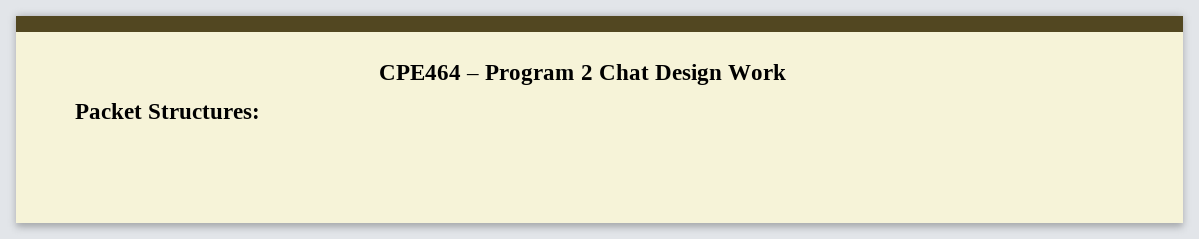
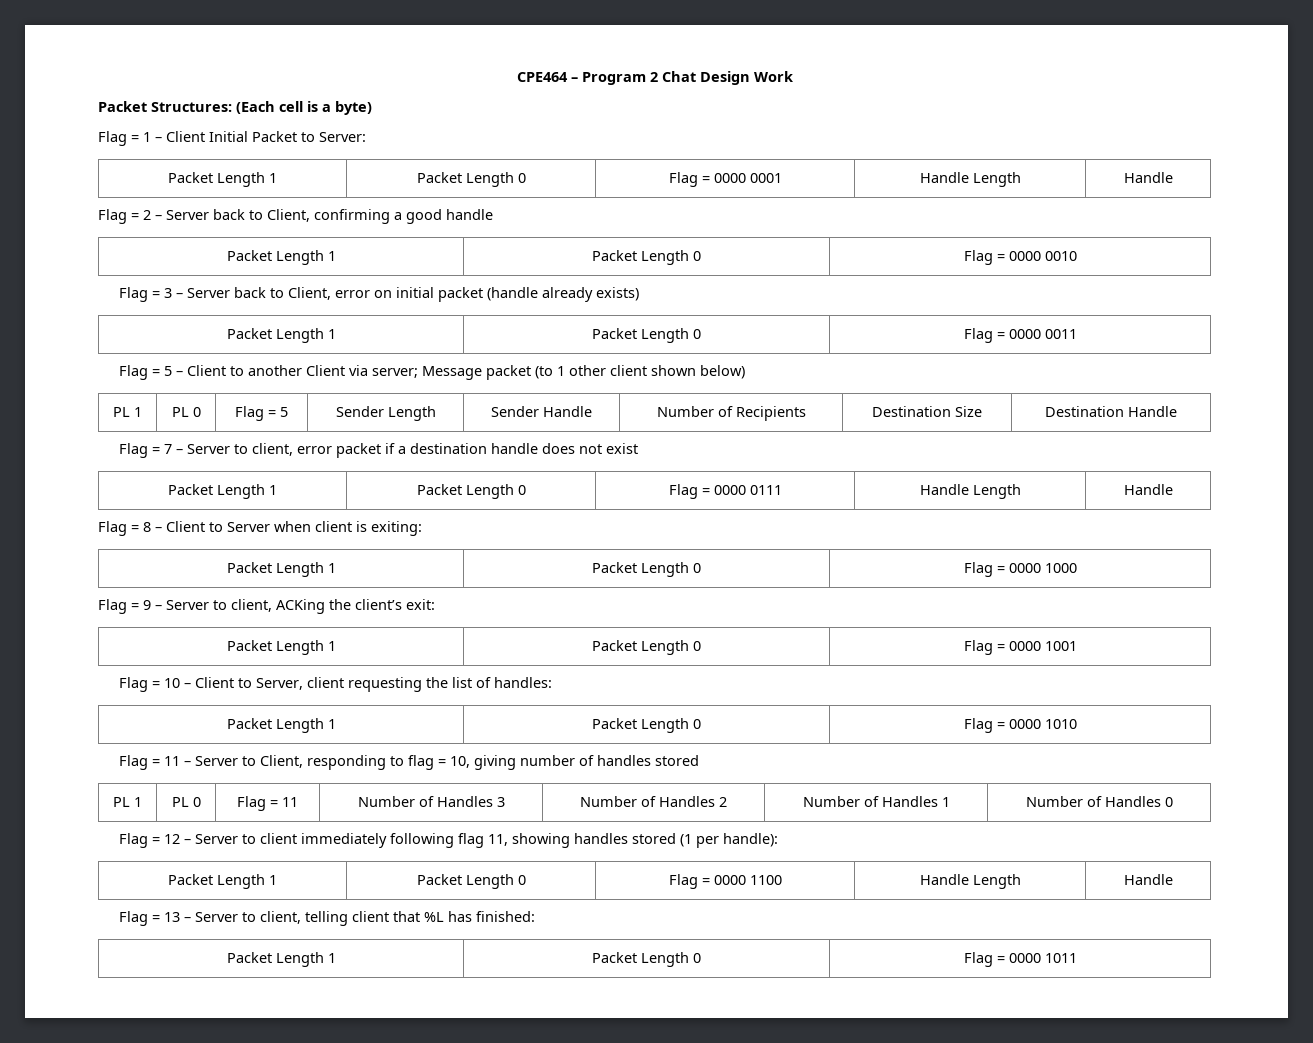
- Packet Structures:
+ Packet Structures: (Each cell is a byte)
+ Flag = 1 – Client Initial Packet to Server:
+ Packet Length 1 | Packet Length 0 | Flag = 0000 0001 | Handle Length | Handle
+ Flag = 2 – Server back to Client, confirming a good handle
+ Packet Length 1 | Packet Length 0 | Flag = 0000 0010
+ Flag = 3 – Server back to Client, error on initial packet (handle already exists)
+ Packet Length 1 | Packet Length 0 | Flag = 0000 0011
+ Flag = 5 – Client to another Client via server; Message packet (to 1 other client shown below)
+ PL 1 | PL 0 | Flag = 5 | Sender Length | Sender Handle | Number of Recipients | Destination Size | Destination Handle
+ Flag = 7 – Server to client, error packet if a destination handle does not exist
+ Packet Length 1 | Packet Length 0 | Flag = 0000 0111 | Handle Length | Handle
+ Flag = 8 – Client to Server when client is exiting:
+ Packet Length 1 | Packet Length 0 | Flag = 0000 1000
+ Flag = 9 – Server to client, ACKing the client’s exit:
+ Packet Length 1 | Packet Length 0 | Flag = 0000 1001
+ Flag = 10 – Client to Server, client requesting the list of handles:
+ Packet Length 1 | Packet Length 0 | Flag = 0000 1010
+ Flag = 11 – Server to Client, responding to flag = 10, giving number of handles stored
+ PL 1 | PL 0 | Flag = 11 | Number of Handles 3 | Number of Handles 2 | Number of Handles 1 | Number of Handles 0
+ Flag = 12 – Server to client immediately following flag 11, showing handles stored (1 per handle):
+ Packet Length 1 | Packet Length 0 | Flag = 0000 1100 | Handle Length | Handle
+ Flag = 13 – Server to client, telling client that %L has finished:
+ Packet Length 1 | Packet Length 0 | Flag = 0000 1011

